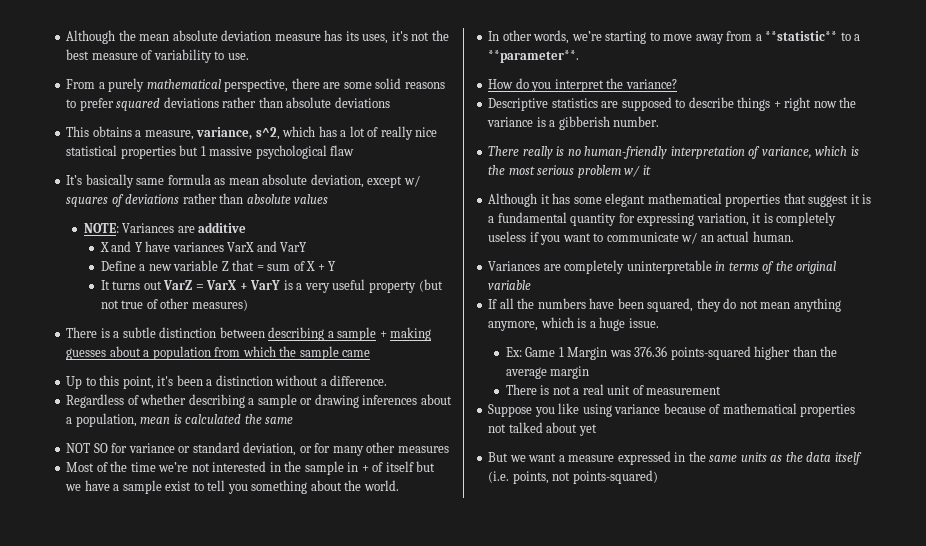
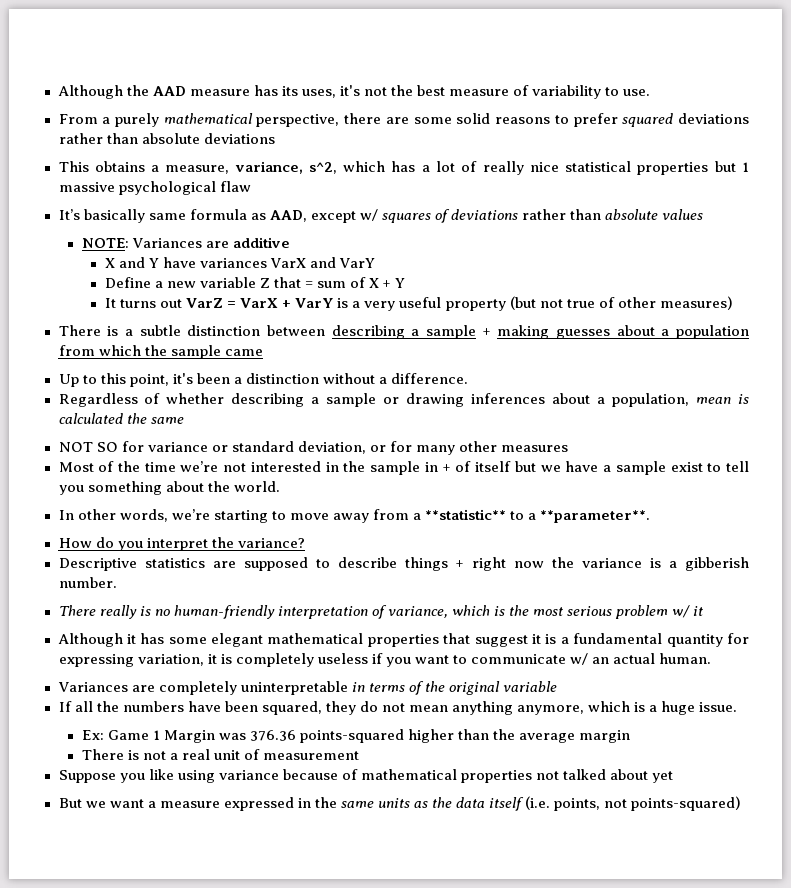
- Although the mean absolute deviation measure has its uses, it's not the best measure of variability to use.
+ Although the AAD measure has its uses, it's not the best measure of variability to use.
- It’s basically same formula as mean absolute deviation, except w/ squares of deviations rather than absolute values
+ It’s basically same formula as AAD, except w/ squares of deviations rather than absolute values

